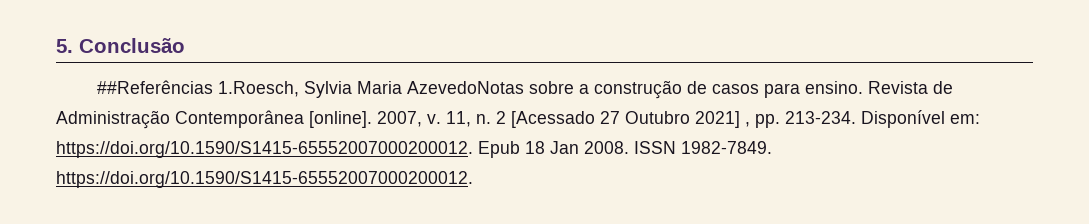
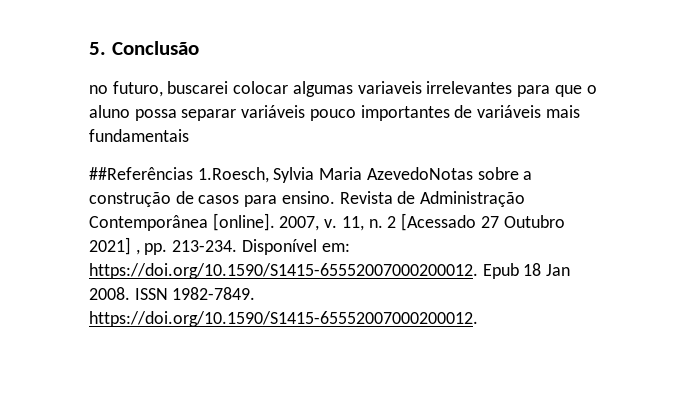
+ no futuro, buscarei colocar algumas variaveis irrelevantes para que o aluno possa separar variáveis pouco importantes de variáveis mais fundamentais

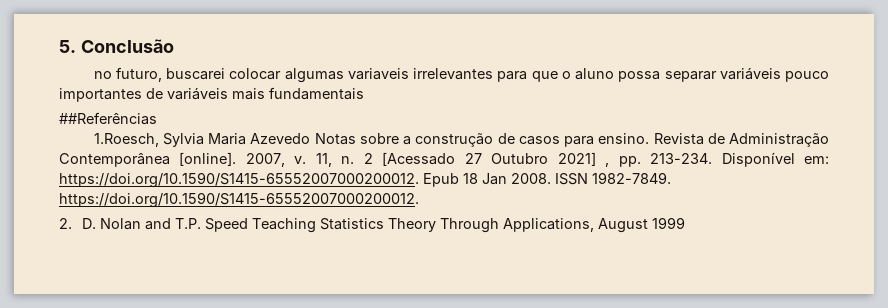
- ##Referências 1.Roesch, Sylvia Maria AzevedoNotas sobre a construção de casos para ensino.
+ ##Referências
+ 1.Roesch, Sylvia Maria Azevedo Notas sobre a construção de casos para ensino.
+ 2. D. Nolan and T.P. Speed Teaching Statistics Theory Through Applications, August 1999

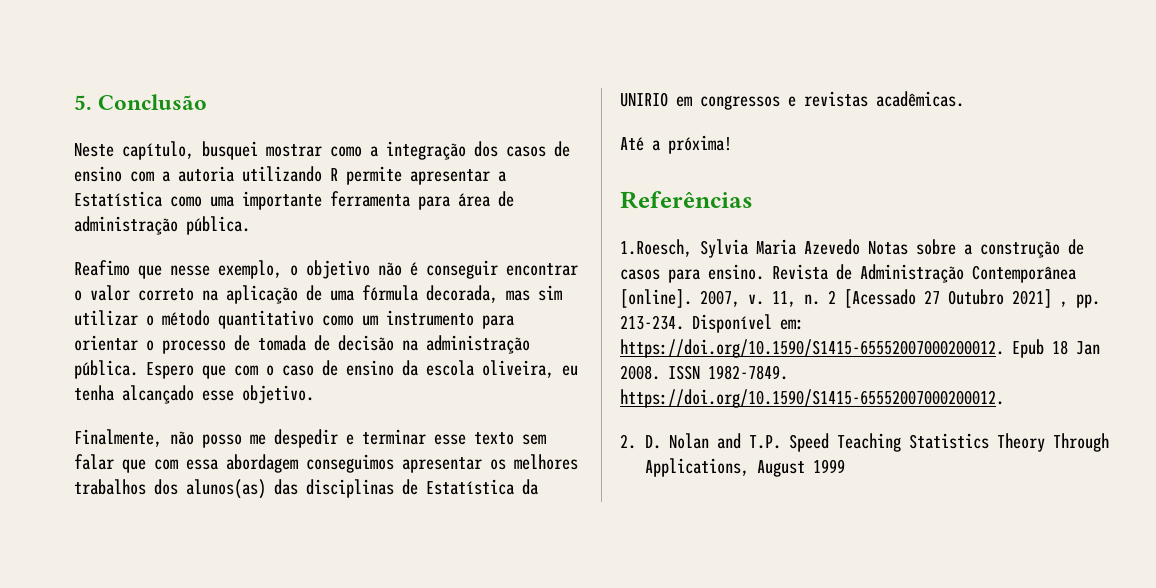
- no futuro, buscarei colocar algumas variaveis irrelevantes para que o aluno possa separar variáveis pouco importantes de variáveis mais fundamentais
- ##Referências
+ Neste capítulo, busquei mostrar como a integração dos casos de ensino com a autoria utilizando R permite apresentar a Estatística como uma importante ferramenta para área de administração pública.
+ Reafimo que nesse exemplo, o objetivo não é conseguir encontrar o valor correto na aplicação de uma fórmula decorada, mas sim utilizar o método quantitativo como um instrumento para orientar o processo de tomada de decisão na administração pública. Espero que com o caso de ensino da escola oliveira, eu tenha alcançado esse objetivo.
+ Finalmente, não posso me despedir e terminar esse texto sem falar que com essa abordagem conseguimos apresentar os melhores trabalhos dos alunos(as) das disciplinas de Estatística da UNIRIO em congressos e revistas acadêmicas.
+ Até a próxima!
+ Referências

